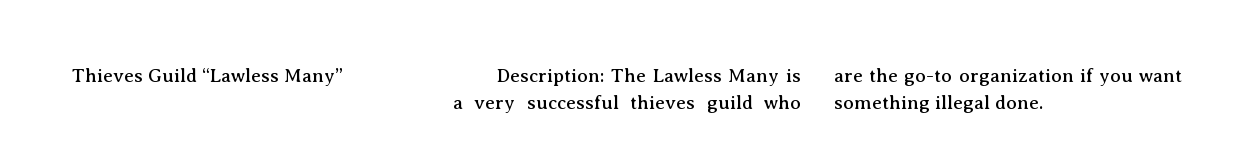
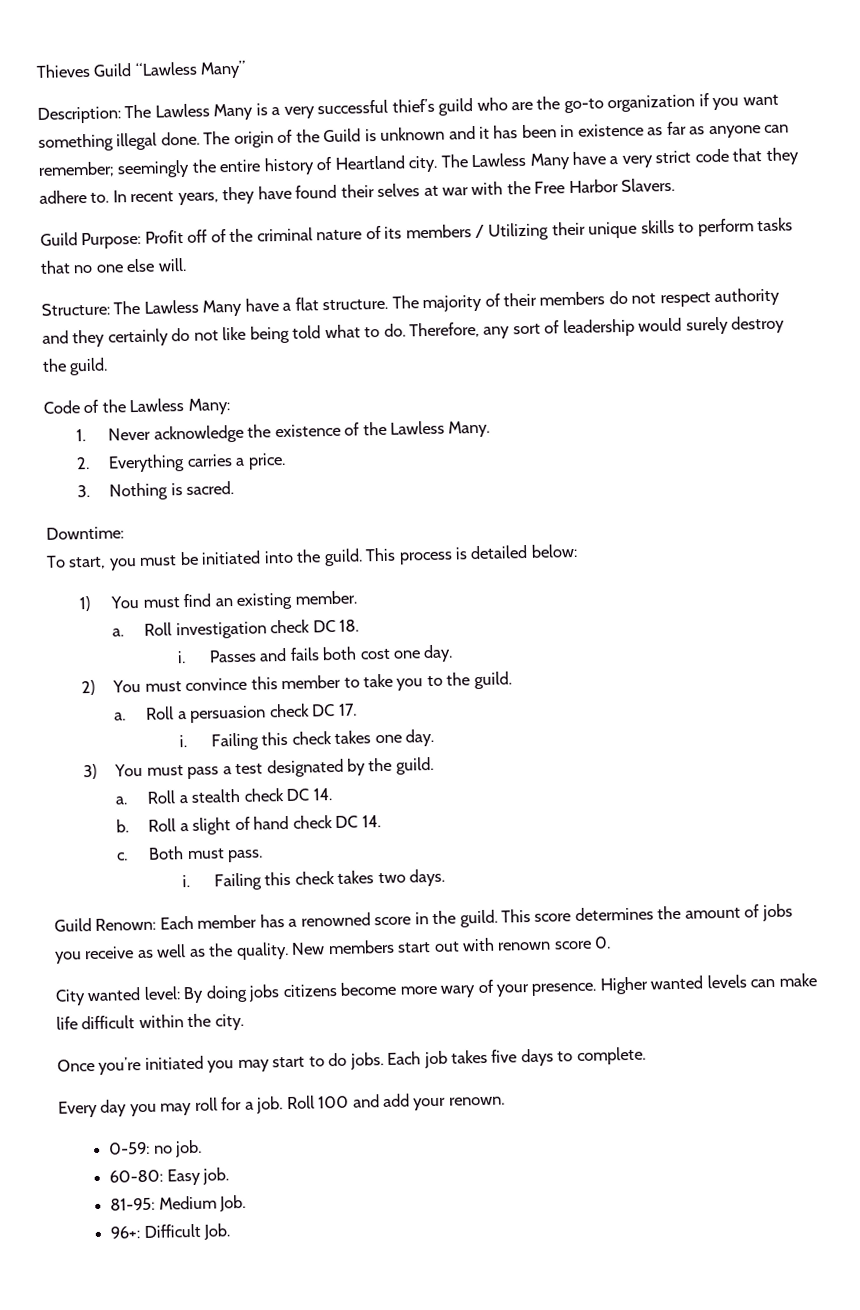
- Description: The Lawless Many is a very successful thieves guild who are the go-to organization if you want something illegal done.
+ Description: The Lawless Many is a very successful thief’s guild who are the go-to organization if you want something illegal done.
+ The origin of the Guild is unknown and it has been in existence as far as anyone can remember; seemingly the entire history of Heartland city. The Lawless Many have a very strict code that they adhere to. In recent years, they have found their selves at war with the Free Harbor Slavers.
+ Guild Purpose: Profit off of the criminal nature of its members / Utilizing their unique skills to perform tasks that no one else will.
+ Structure: The Lawless Many have a flat structure. The majority of their members do not respect authority and they certainly do not like being told what to do. Therefore, any sort of leadership would surely destroy the guild.
+ Code of the Lawless Many:
+ 1. Never acknowledge the existence of the Lawless Many.
+ 2. Everything carries a price.
+ 3. Nothing is sacred.
+ Downtime:
+ To start, you must be initiated into the guild. This process is detailed below:
+ 1) You must find an existing member.
+ a. Roll investigation check DC 18.
+ i. Passes and fails both cost one day.
+ 2) You must convince this member to take you to the guild.
+ a. Roll a persuasion check DC 17.
+ i. Failing this check takes one day.
+ 3) You must pass a test designated by the guild.
+ a. Roll a stealth check DC 14.
+ b. Roll a slight of hand check DC 14.
+ c. Both must pass.
+ i. Failing this check takes two days.
+ Guild Renown: Each member has a renowned score in the guild. This score determines the amount of jobs you receive as well as the quality. New members start out with renown score 0.
+ City wanted level: By doing jobs citizens become more wary of your presence. Higher wanted levels can make life difficult within the city.
+ Once you’re initiated you may start to do jobs. Each job takes five days to complete.
+ Every day you may roll for a job. Roll 100 and add your renown.
+ 0-59: no job.
+ 60-80: Easy job.
+ 81-95: Medium Job.
+ 96+: Difficult Job.

